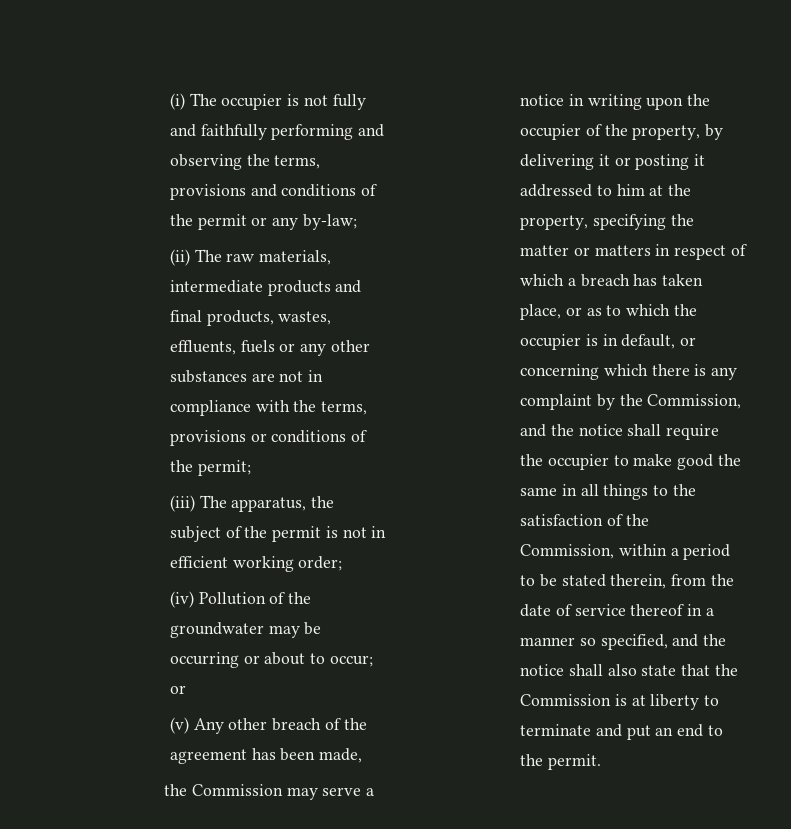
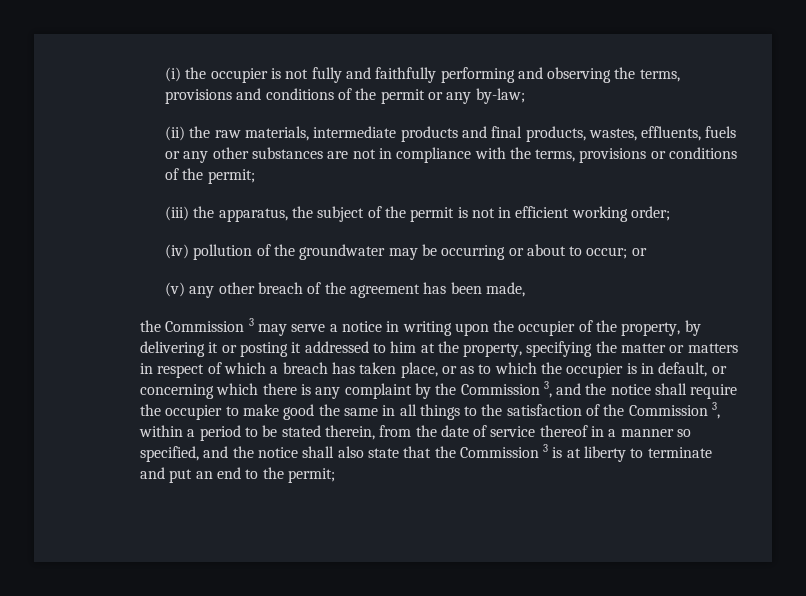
- (i) The occupier is not fully and faithfully performing and observing the terms, provisions and conditions of the permit or any by-law;
+ (i) the occupier is not fully and faithfully performing and observing the terms, provisions and conditions of the permit or any by-law;
- (ii) The raw materials, intermediate products and final products, wastes, effluents, fuels or any other substances are not in compliance with the terms, provisions or conditions of the permit;
+ (ii) the raw materials, intermediate products and final products, wastes, effluents, fuels or any other substances are not in compliance with the terms, provisions or conditions of the permit;
- (iii) The apparatus, the subject of the permit is not in efficient working order;
+ (iii) the apparatus, the subject of the permit is not in efficient working order;
- (iv) Pollution of the groundwater may be occurring or about to occur; or
+ (iv) pollution of the groundwater may be occurring or about to occur; or
- (v) Any other breach of the agreement has been made,
+ (v) any other breach of the agreement has been made,
- the Commission may serve a notice in writing upon the occupier of the property, by delivering it or posting it addressed to him at the property, specifying the matter or matters in respect of which a breach has taken place, or as to which the occupier is in default, or concerning which there is any complaint by the Commission, and the notice shall require the occupier to make good the same in all things to the satisfaction of the Commission, within a period to be stated therein, from the date of service thereof in a manner so specified, and the notice shall also state that the Commission is at liberty to terminate and put an end to the permit.
+ the Commission 3 may serve a notice in writing upon the occupier of the property, by delivering it or posting it addressed to him at the property, specifying the matter or matters in respect of which a breach has taken place, or as to which the occupier is in default, or concerning which there is any complaint by the Commission 3, and the notice shall require the occupier to make good the same in all things to the satisfaction of the Commission 3, within a period to be stated therein, from the date of service thereof in a manner so specified, and the notice shall also state that the Commission 3 is at liberty to terminate and put an end to the permit;

